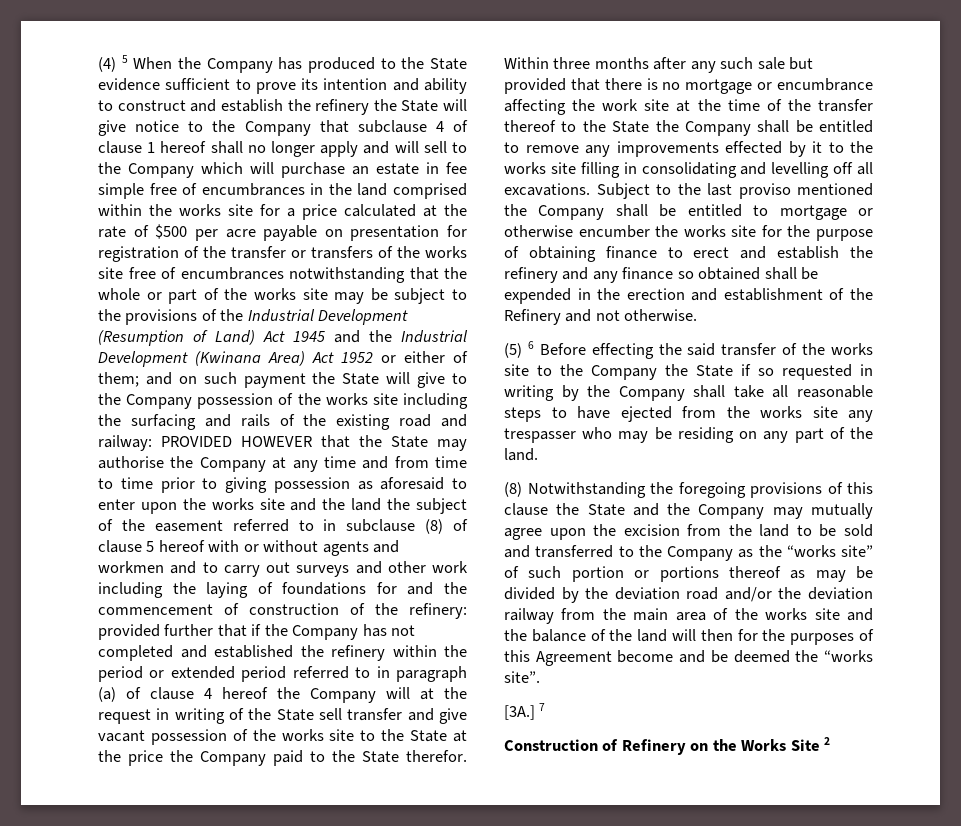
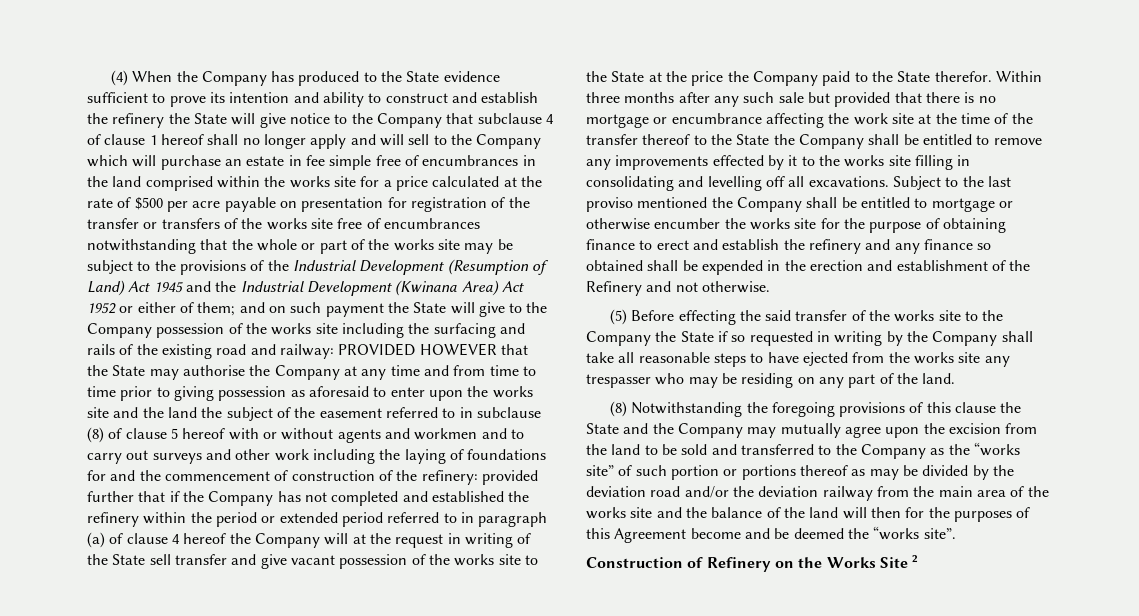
- (4) 5 When the Company has produced to the State evidence sufficient to prove its intention and ability to construct and establish the refinery the State will give notice to the Company that subclause 4 of clause 1 hereof shall no longer apply and will sell to the Company which will purchase an estate in fee simple free of encumbrances in the land comprised within the works site for a price calculated at the rate of $500 per acre payable on presentation for registration of the transfer or transfers of the works site free of encumbrances notwithstanding that the whole or part of the works site may be subject to the provisions of the Industrial Development (Resumption of Land) Act 1945 and the Industrial Development (Kwinana Area) Act 1952 or either of them;
+ (4) When the Company has produced to the State evidence sufficient to prove its intention and ability to construct and establish the refinery the State will give notice to the Company that subclause 4 of clause 1 hereof shall no longer apply and will sell to the Company which will purchase an estate in fee simple free of encumbrances in the land comprised within the works site for a price calculated at the rate of $500 per acre payable on presentation for registration of the transfer or transfers of the works site free of encumbrances notwithstanding that the whole or part of the works site may be subject to the provisions of the Industrial Development (Resumption of Land) Act 1945 and the Industrial Development (Kwinana Area) Act 1952 or either of them;
- (5) 6 Before effecting the said transfer of the works site to the Company the State if so requested in writing by the Company shall take all reasonable steps to have ejected from the works site any trespasser who may be residing on any part of the land.
+ (5) Before effecting the said transfer of the works site to the Company the State if so requested in writing by the Company shall take all reasonable steps to have ejected from the works site any trespasser who may be residing on any part of the land.
- [3A.] 7

